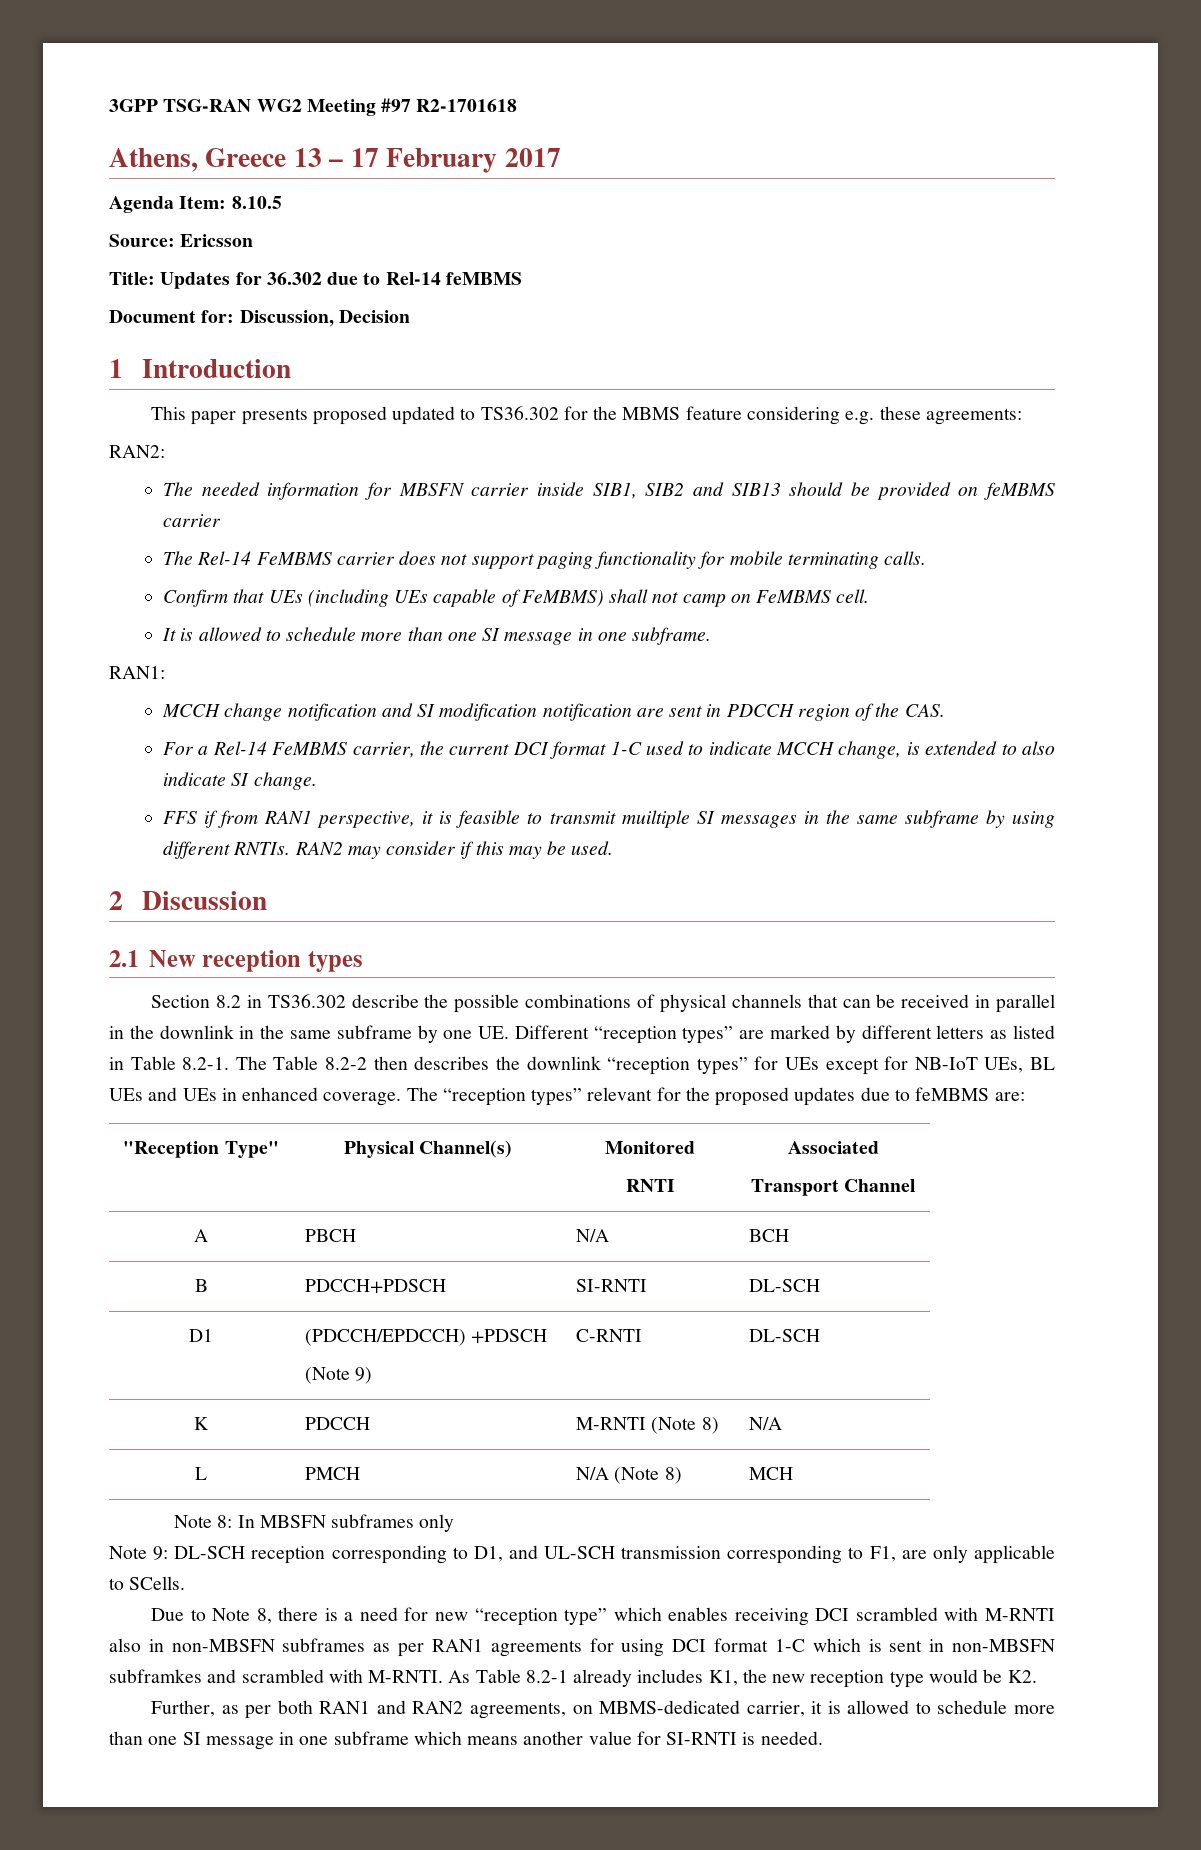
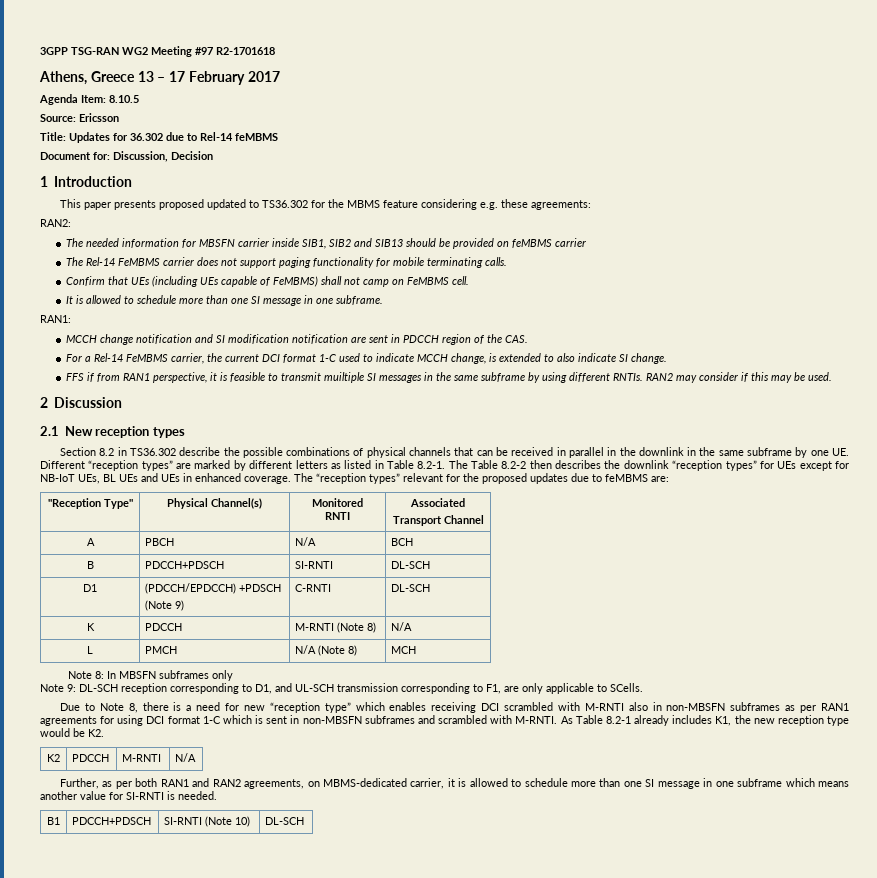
- Due to Note 8, there is a need for new “reception type” which enables receiving DCI scrambled with M-RNTI also in non-MBSFN subframes as per RAN1 agreements for using DCI format 1-C which is sent in non-MBSFN subframkes and scrambled with M-RNTI.
+ Due to Note 8, there is a need for new “reception type” which enables receiving DCI scrambled with M-RNTI also in non-MBSFN subframes as per RAN1 agreements for using DCI format 1-C which is sent in non-MBSFN subframes and scrambled with M-RNTI.
+ K2 | PDCCH | M-RNTI | N/A
+ B1 | PDCCH+PDSCH | SI-RNTI (Note 10) | DL-SCH

